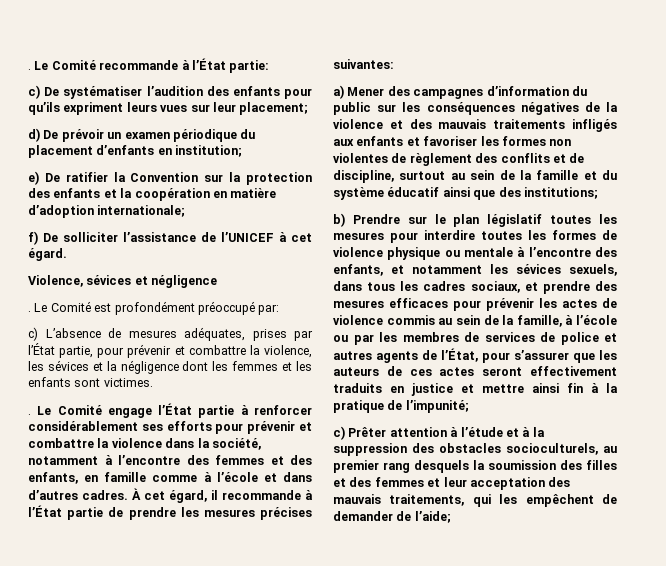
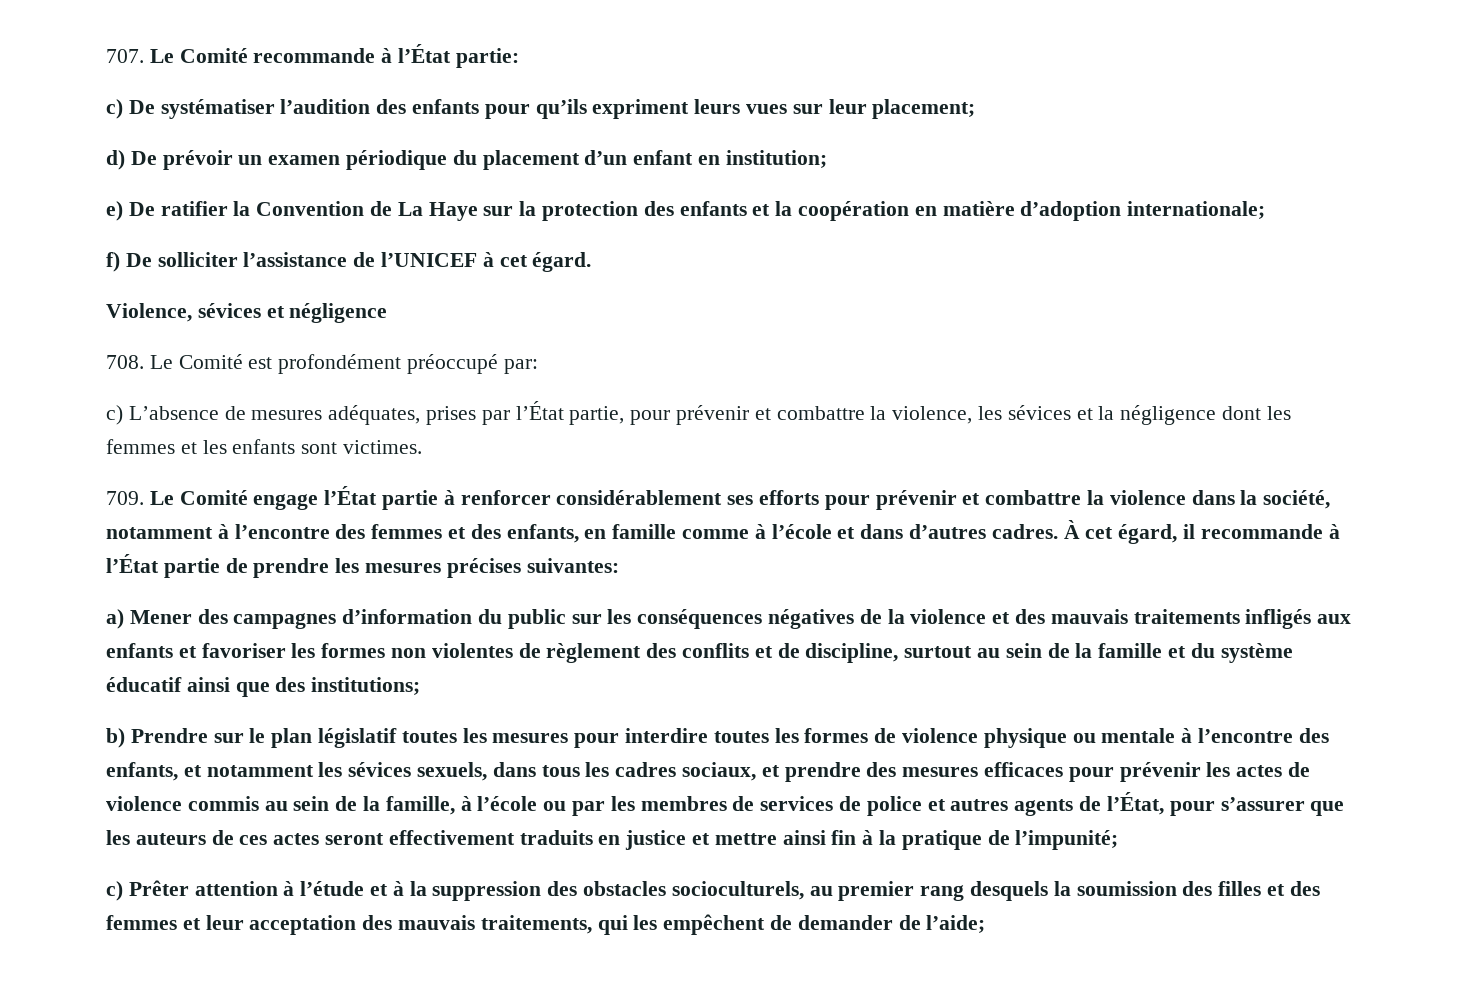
- . Le Comité recommande à l’État partie:
+ 707. Le Comité recommande à l’État partie:
- d) De prévoir un examen périodique du placement d’enfants en institution;
+ d) De prévoir un examen périodique du placement d’un enfant en institution;
- e) De ratifier la Convention sur la protection des enfants et la coopération en matière d’adoption internationale;
+ e) De ratifier la Convention de La Haye sur la protection des enfants et la coopération en matière d’adoption internationale;
- . Le Comité est profondément préoccupé par:
+ 708. Le Comité est profondément préoccupé par:
- . Le Comité engage l’État partie à renforcer considérablement ses efforts pour prévenir et combattre la violence dans la société, notamment à l’encontre des femmes et des enfants, en famille comme à l’école et dans d’autres cadres.
+ 709. Le Comité engage l’État partie à renforcer considérablement ses efforts pour prévenir et combattre la violence dans la société, notamment à l’encontre des femmes et des enfants, en famille comme à l’école et dans d’autres cadres.

